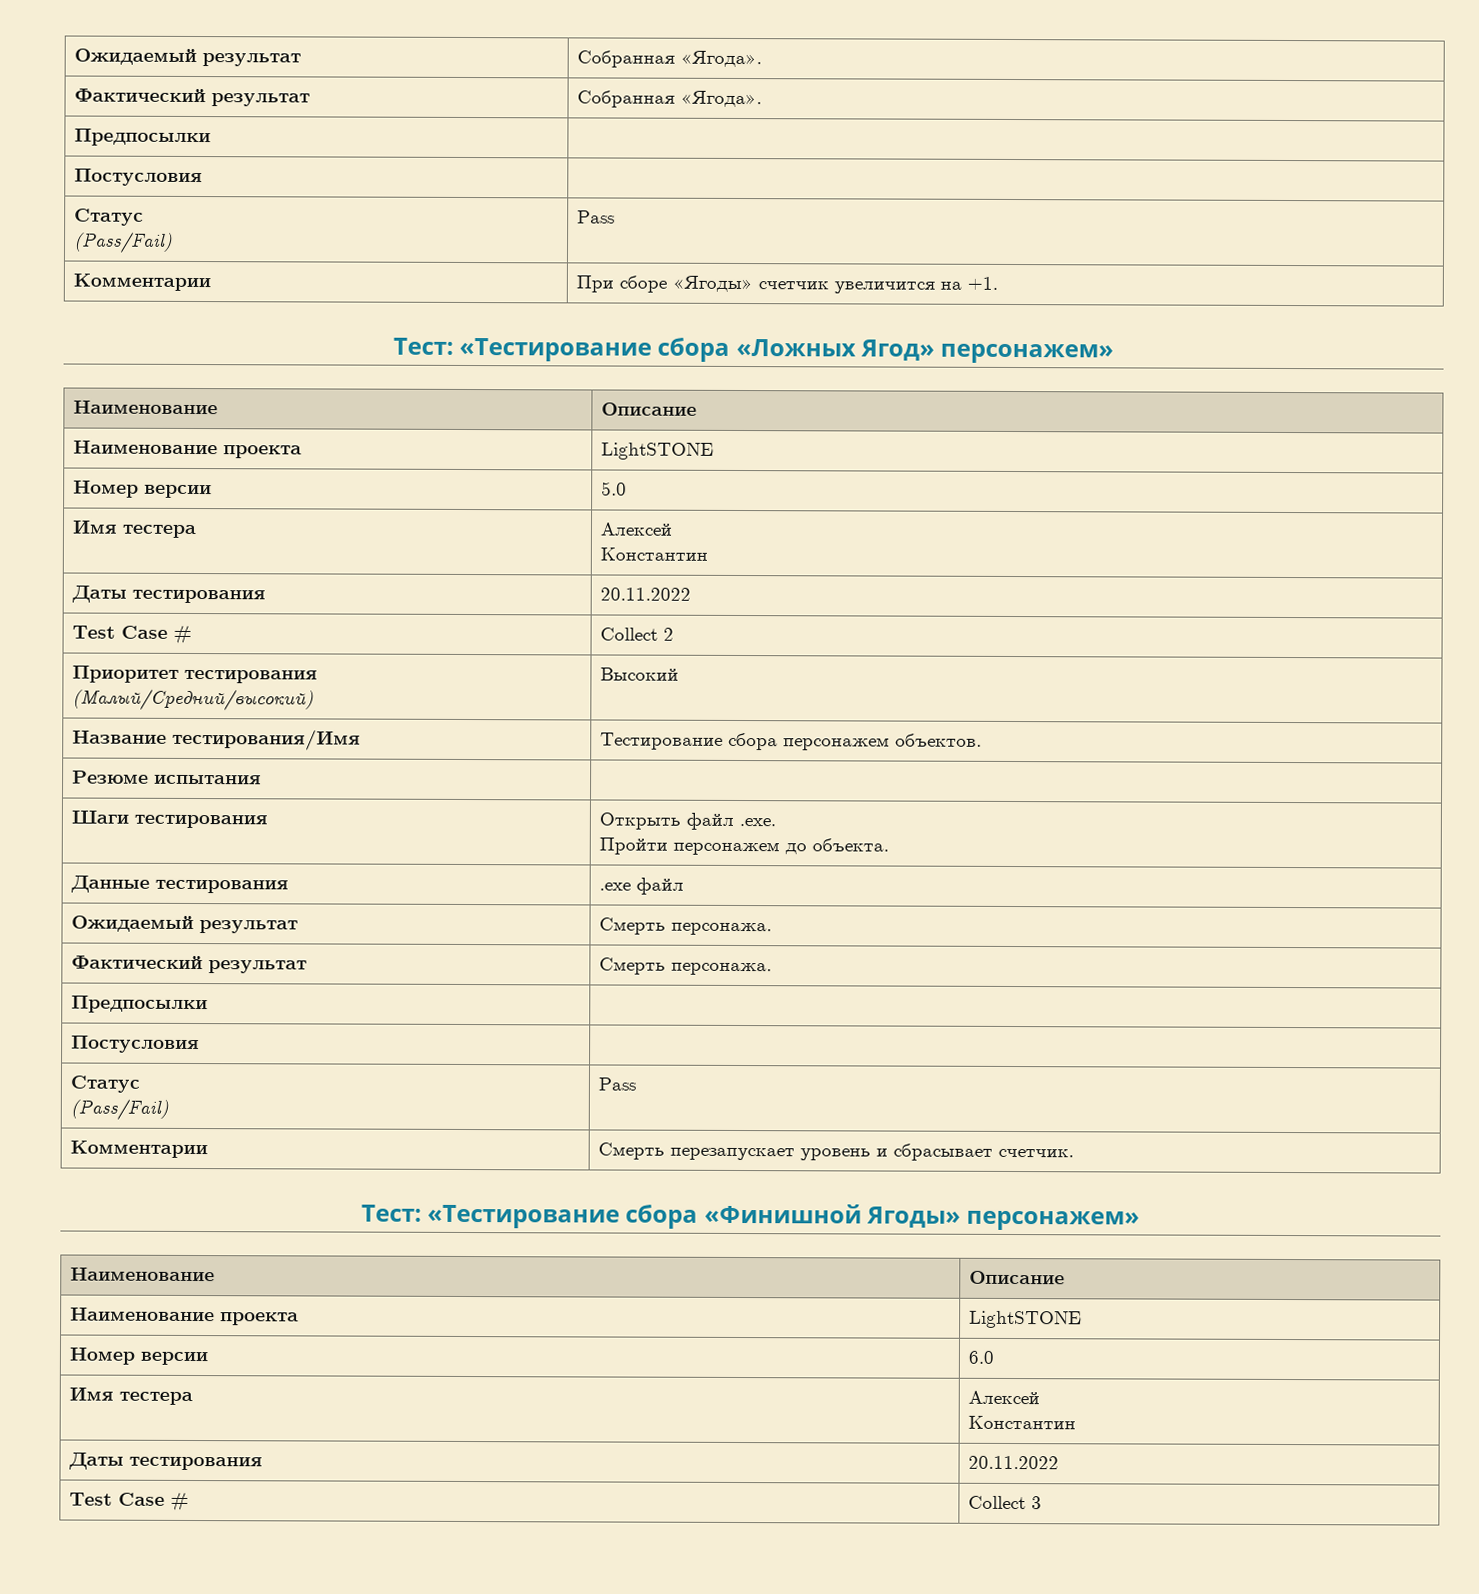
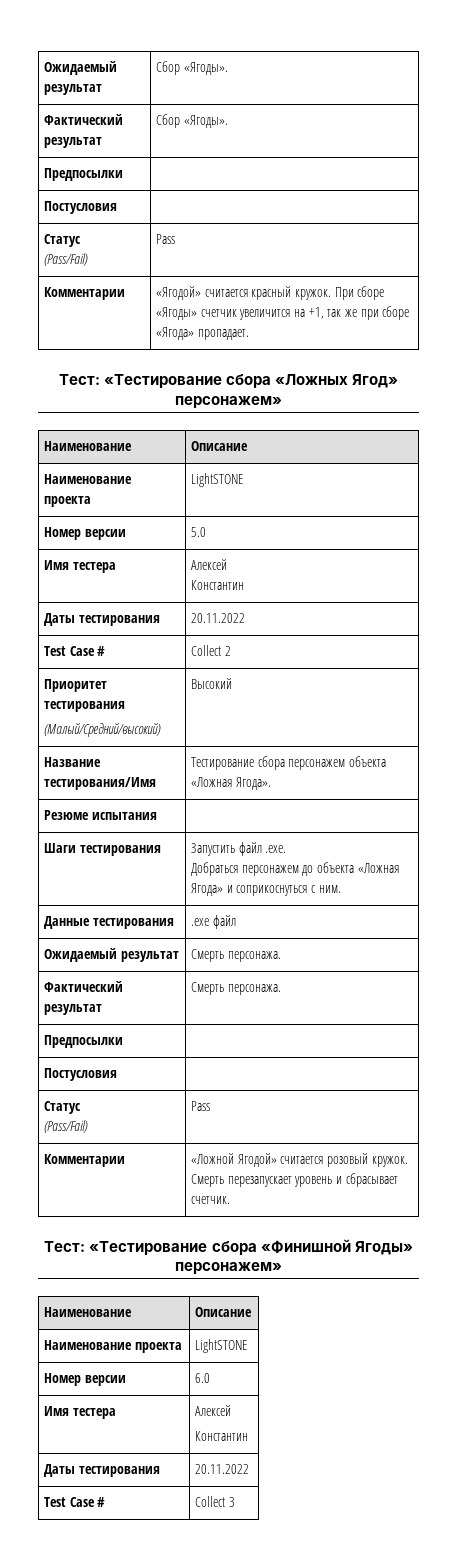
- Ожидаемый результат | Собранная «Ягода».
- Фактический результат | Собранная «Ягода».
+ Ожидаемый результат | Сбор «Ягоды».
+ Фактический результат | Сбор «Ягоды».
  Предпосылки |
  Постусловия |
  Статус
  (Pass/Fail) | Pass
- Комментарии | При сборе «Ягоды» счетчик увеличится на +1.
+ Комментарии | «Ягодой» считается красный кружок. При сборе «Ягоды» счетчик увеличится на +1, так же при сборе «Ягода» пропадает.
- Название тестирования/Имя | Тестирование сбора персонажем объектов.
+ Название тестирования/Имя | Тестирование сбора персонажем объекта «Ложная Ягода».
- Шаги тестирования | Открыть файл .exe.
- Пройти персонажем до объекта.
+ Шаги тестирования | Запустить файл .exe.
+ Добраться персонажем до объекта «Ложная Ягода» и соприкоснуться с ним.
- Комментарии | Смерть перезапускает уровень и сбрасывает счетчик.
+ Комментарии | «Ложной Ягодой» считается розовый кружок. Смерть перезапускает уровень и сбрасывает счетчик.

